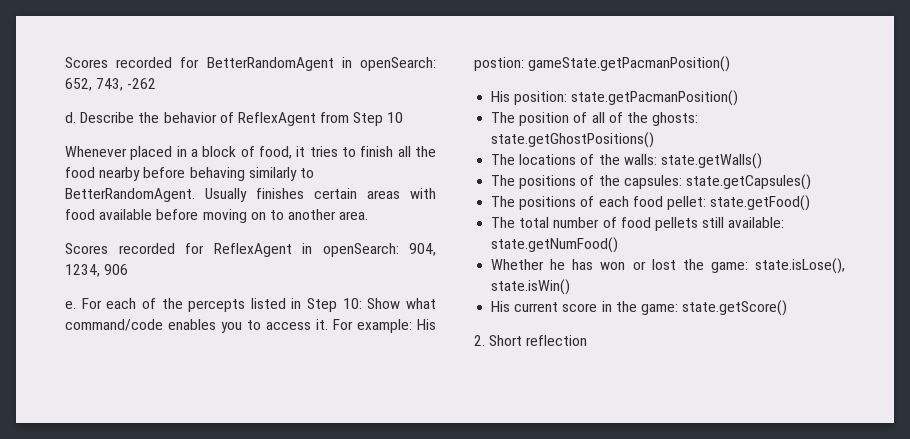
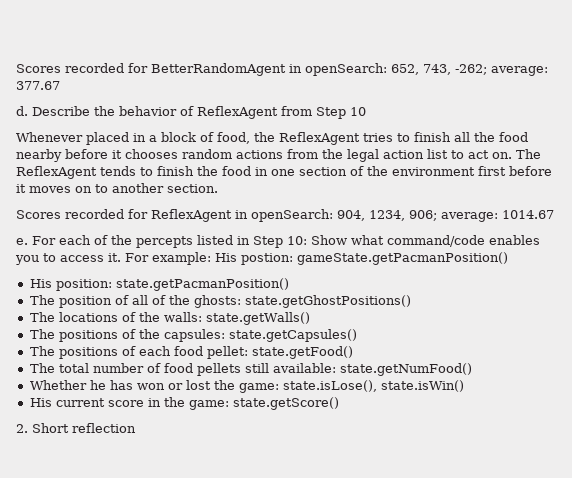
- Scores recorded for BetterRandomAgent in openSearch: 652, 743, -262
+ Scores recorded for BetterRandomAgent in openSearch: 652, 743, -262; average: 377.67
- Whenever placed in a block of food, it tries to finish all the food nearby before behaving similarly to BetterRandomAgent. Usually finishes certain areas with food available before moving on to another area.
+ Whenever placed in a block of food, the ReflexAgent tries to finish all the food nearby before it chooses random actions from the legal action list to act on. The ReflexAgent tends to finish the food in one section of the environment first before it moves on to another section.
- Scores recorded for ReflexAgent in openSearch: 904, 1234, 906
+ Scores recorded for ReflexAgent in openSearch: 904, 1234, 906; average: 1014.67

